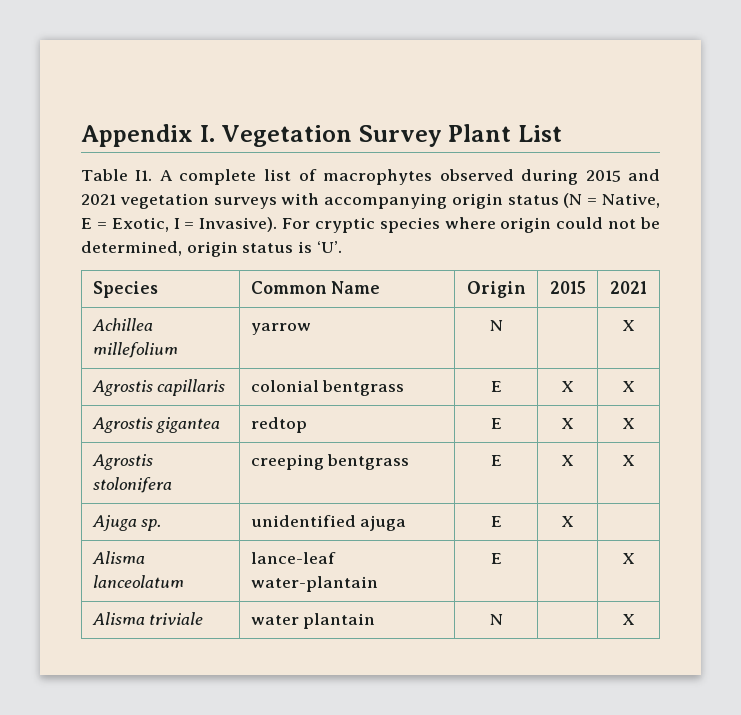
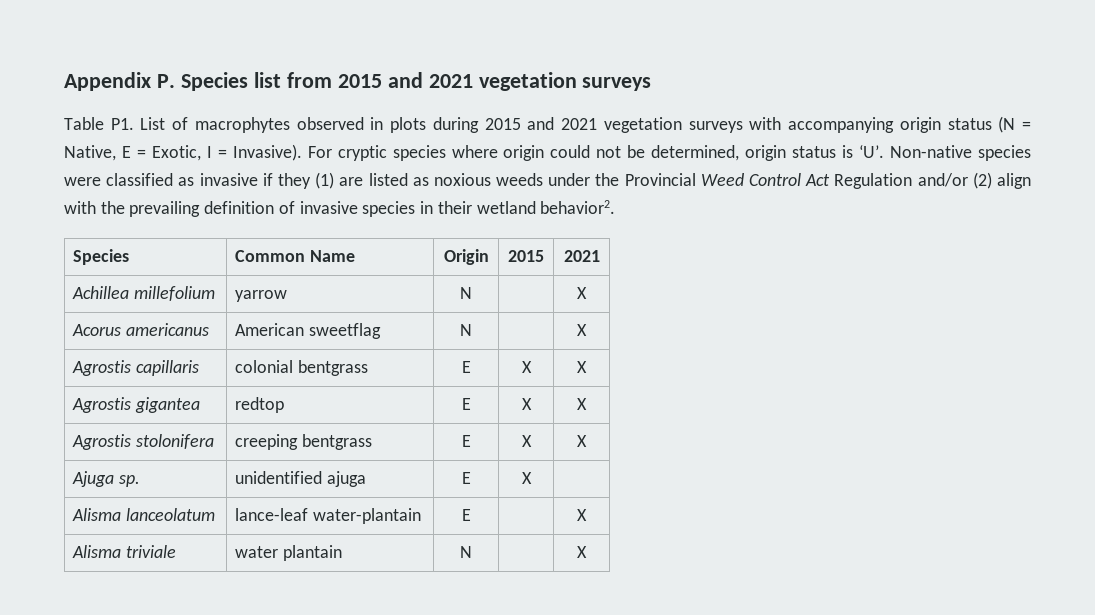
- Appendix I. Vegetation Survey Plant List
- Table I1. A complete list of macrophytes observed during 2015 and 2021 vegetation surveys with accompanying origin status (N = Native, E = Exotic, I = Invasive).
+ Appendix P. Species list from 2015 and 2021 vegetation surveys
+ Table P1. List of macrophytes observed in plots during 2015 and 2021 vegetation surveys with accompanying origin status (N = Native, E = Exotic, I = Invasive).
- For cryptic species where origin could not be determined, origin status is ‘U’.
+ For cryptic species where origin could not be determined, origin status is ‘U’. Non-native species were classified as invasive if they (1) are listed as noxious weeds under the Provincial Weed Control Act Regulation and/or (2) align with the prevailing definition of invasive species in their wetland behavior2.
+ Acorus americanus | American sweetflag | N | | X

